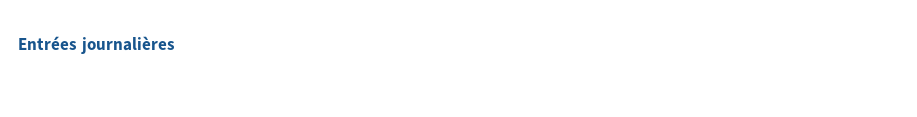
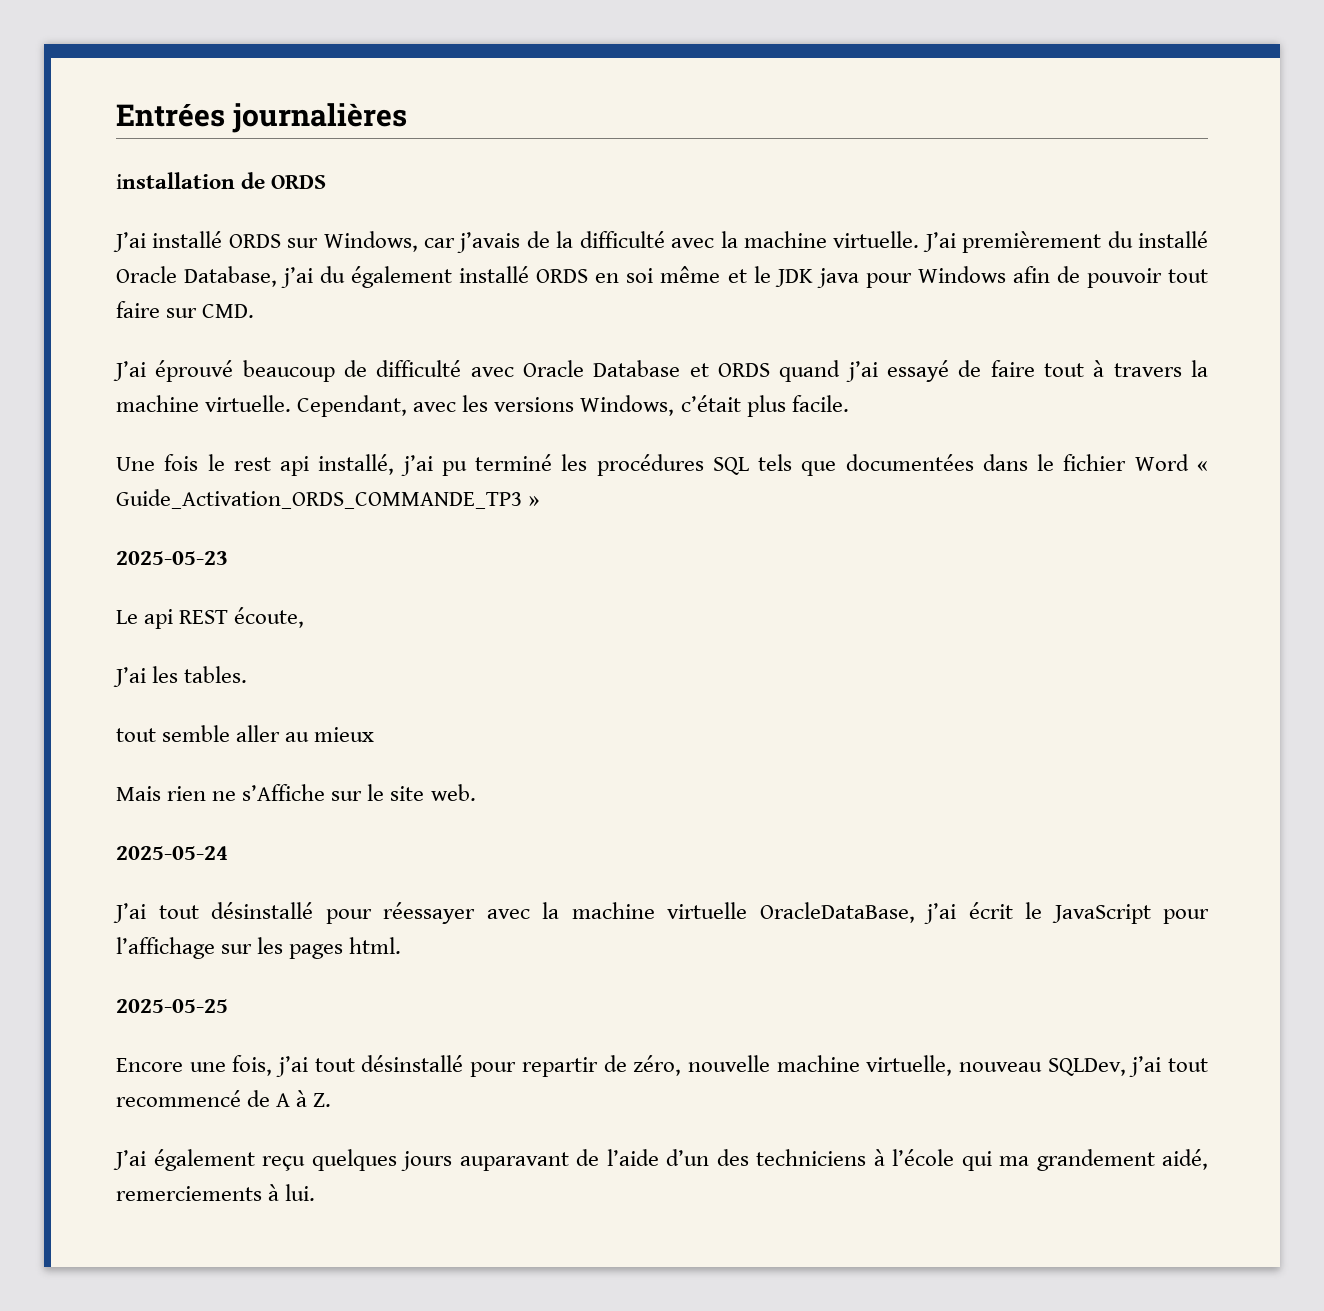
+ installation de ORDS
+ J’ai installé ORDS sur Windows, car j’avais de la difficulté avec la machine virtuelle. J’ai premièrement du installé Oracle Database, j’ai du également installé ORDS en soi même et le JDK java pour Windows afin de pouvoir tout faire sur CMD.
+ J’ai éprouvé beaucoup de difficulté avec Oracle Database et ORDS quand j’ai essayé de faire tout à travers la machine virtuelle. Cependant, avec les versions Windows, c’était plus facile.
+ Une fois le rest api installé, j’ai pu terminé les procédures SQL tels que documentées dans le fichier Word « Guide_Activation_ORDS_COMMANDE_TP3 »
+ 2025-05-23
+ Le api REST écoute,
+ J’ai les tables.
+ tout semble aller au mieux
+ Mais rien ne s’Affiche sur le site web.
+ 2025-05-24
+ J’ai tout désinstallé pour réessayer avec la machine virtuelle OracleDataBase, j’ai écrit le JavaScript pour l’affichage sur les pages html.
+ 2025-05-25
+ Encore une fois, j’ai tout désinstallé pour repartir de zéro, nouvelle machine virtuelle, nouveau SQLDev, j’ai tout recommencé de A à Z.
+ J’ai également reçu quelques jours auparavant de l’aide d’un des techniciens à l’école qui ma grandement aidé, remerciements à lui.

